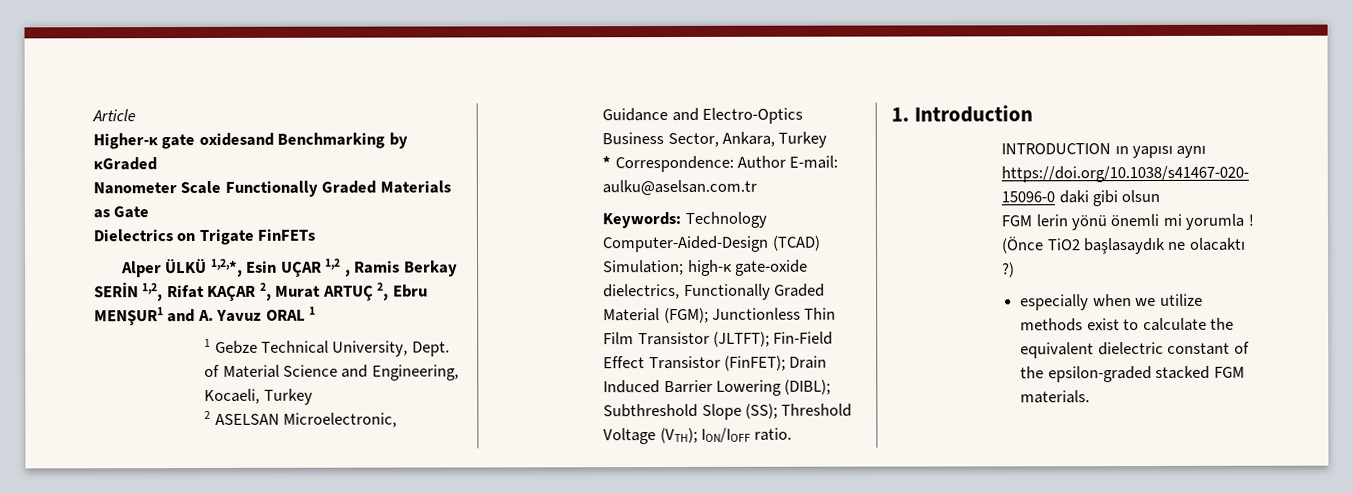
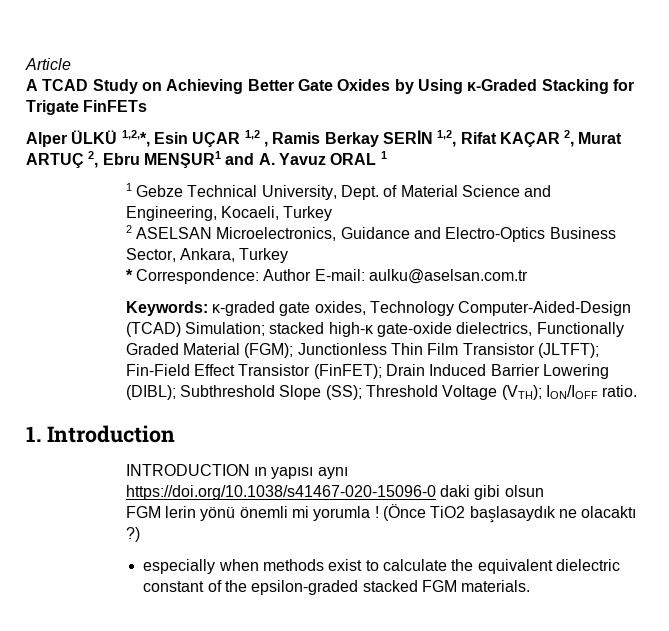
- Higher-κ gate oxidesand Benchmarking by κGraded
- Nanometer Scale Functionally Graded Materials as Gate
- Dielectrics on Trigate FinFETs
+ A TCAD Study on Achieving Better Gate Oxides by Using κ-Graded Stacking for Trigate FinFETs
- 2 ASELSAN Microelectronic, Guidance and Electro-Optics Business Sector, Ankara, Turkey
+ 2 ASELSAN Microelectronics, Guidance and Electro-Optics Business Sector, Ankara, Turkey
- Keywords: Technology Computer-Aided-Design (TCAD) Simulation; high-κ gate-oxide dielectrics, Functionally Graded Material (FGM); Junctionless Thin Film Transistor (JLTFT); Fin-Field Effect Transistor (FinFET); Drain Induced Barrier Lowering (DIBL); Subthreshold Slope (SS); Threshold Voltage (VTH); ION/IOFF ratio.
+ Keywords: κ-graded gate oxides, Technology Computer-Aided-Design (TCAD) Simulation; stacked high-κ gate-oxide dielectrics, Functionally Graded Material (FGM); Junctionless Thin Film Transistor (JLTFT); Fin-Field Effect Transistor (FinFET); Drain Induced Barrier Lowering (DIBL); Subthreshold Slope (SS); Threshold Voltage (VTH); ION/IOFF ratio.
- especially when we utilize methods exist to calculate the equivalent dielectric constant of the epsilon-graded stacked FGM materials.
+ especially when methods exist to calculate the equivalent dielectric constant of the epsilon-graded stacked FGM materials.

